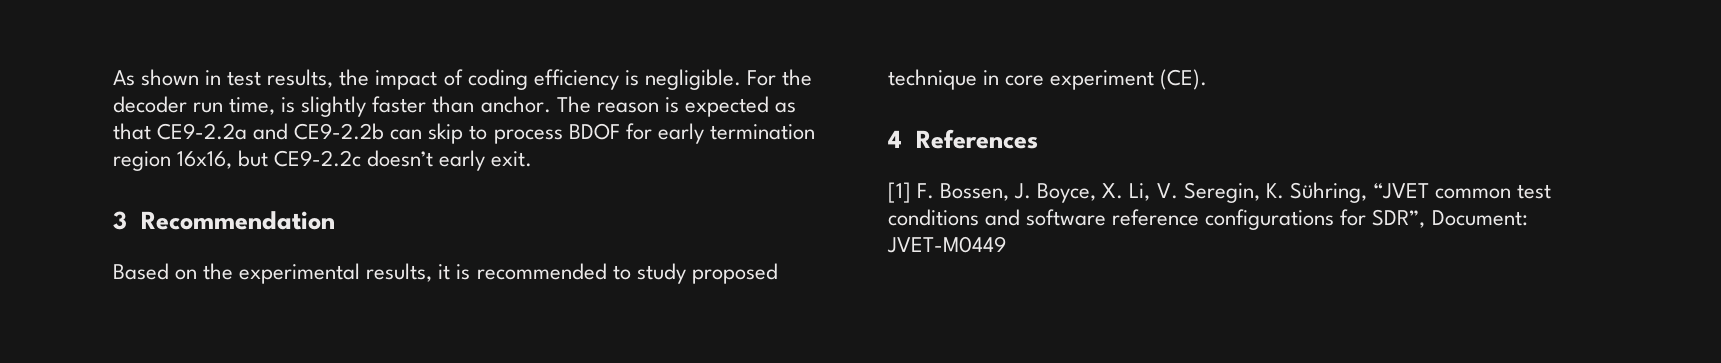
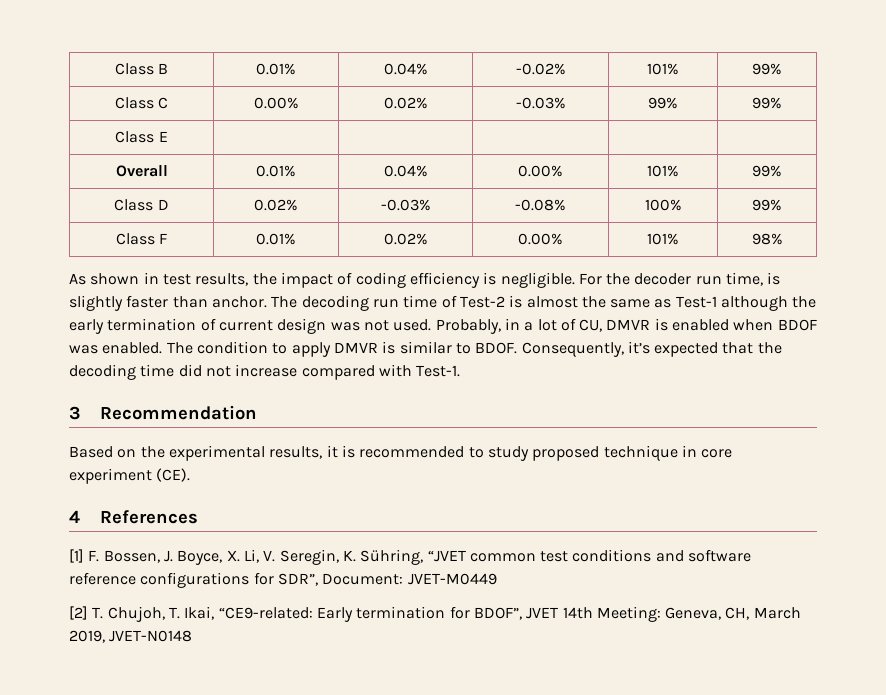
+ Class B | 0.01% | 0.04% | -0.02% | 101% | 99%
+ Class C | 0.00% | 0.02% | -0.03% | 99% | 99%
+ Class E | | | | |
+ Overall | 0.01% | 0.04% | 0.00% | 101% | 99%
+ Class D | 0.02% | -0.03% | -0.08% | 100% | 99%
+ Class F | 0.01% | 0.02% | 0.00% | 101% | 98%
- The reason is expected as that CE9-2.2a and CE9-2.2b can skip to process BDOF for early termination region 16x16, but CE9-2.2c doesn’t early exit.
+ The decoding run time of Test-2 is almost the same as Test-1 although the early termination of current design was not used. Probably, in a lot of CU, DMVR is enabled when BDOF was enabled. The condition to apply DMVR is similar to BDOF. Consequently, it’s expected that the decoding time did not increase compared with Test-1.
+ [2] T. Chujoh, T. Ikai, “CE9-related: Early termination for BDOF”, JVET 14th Meeting: Geneva, CH, March 2019, JVET-N0148

